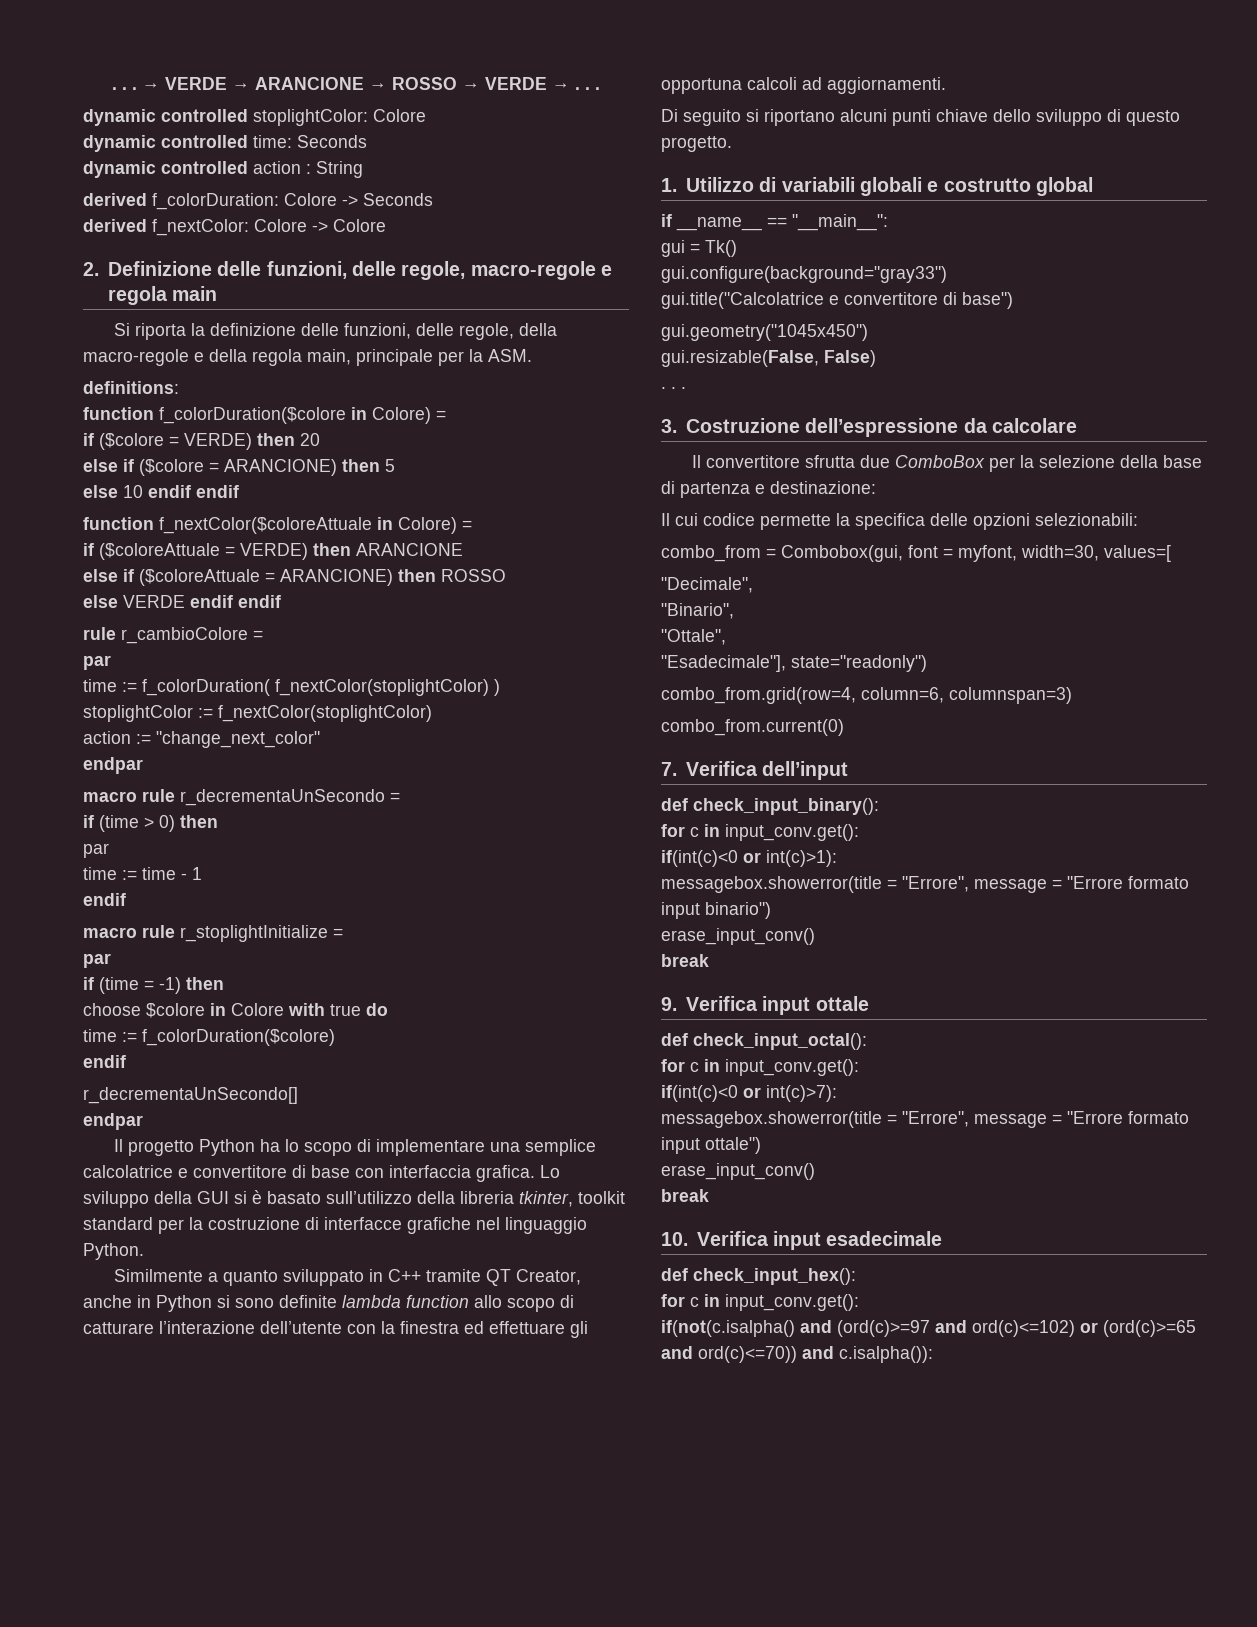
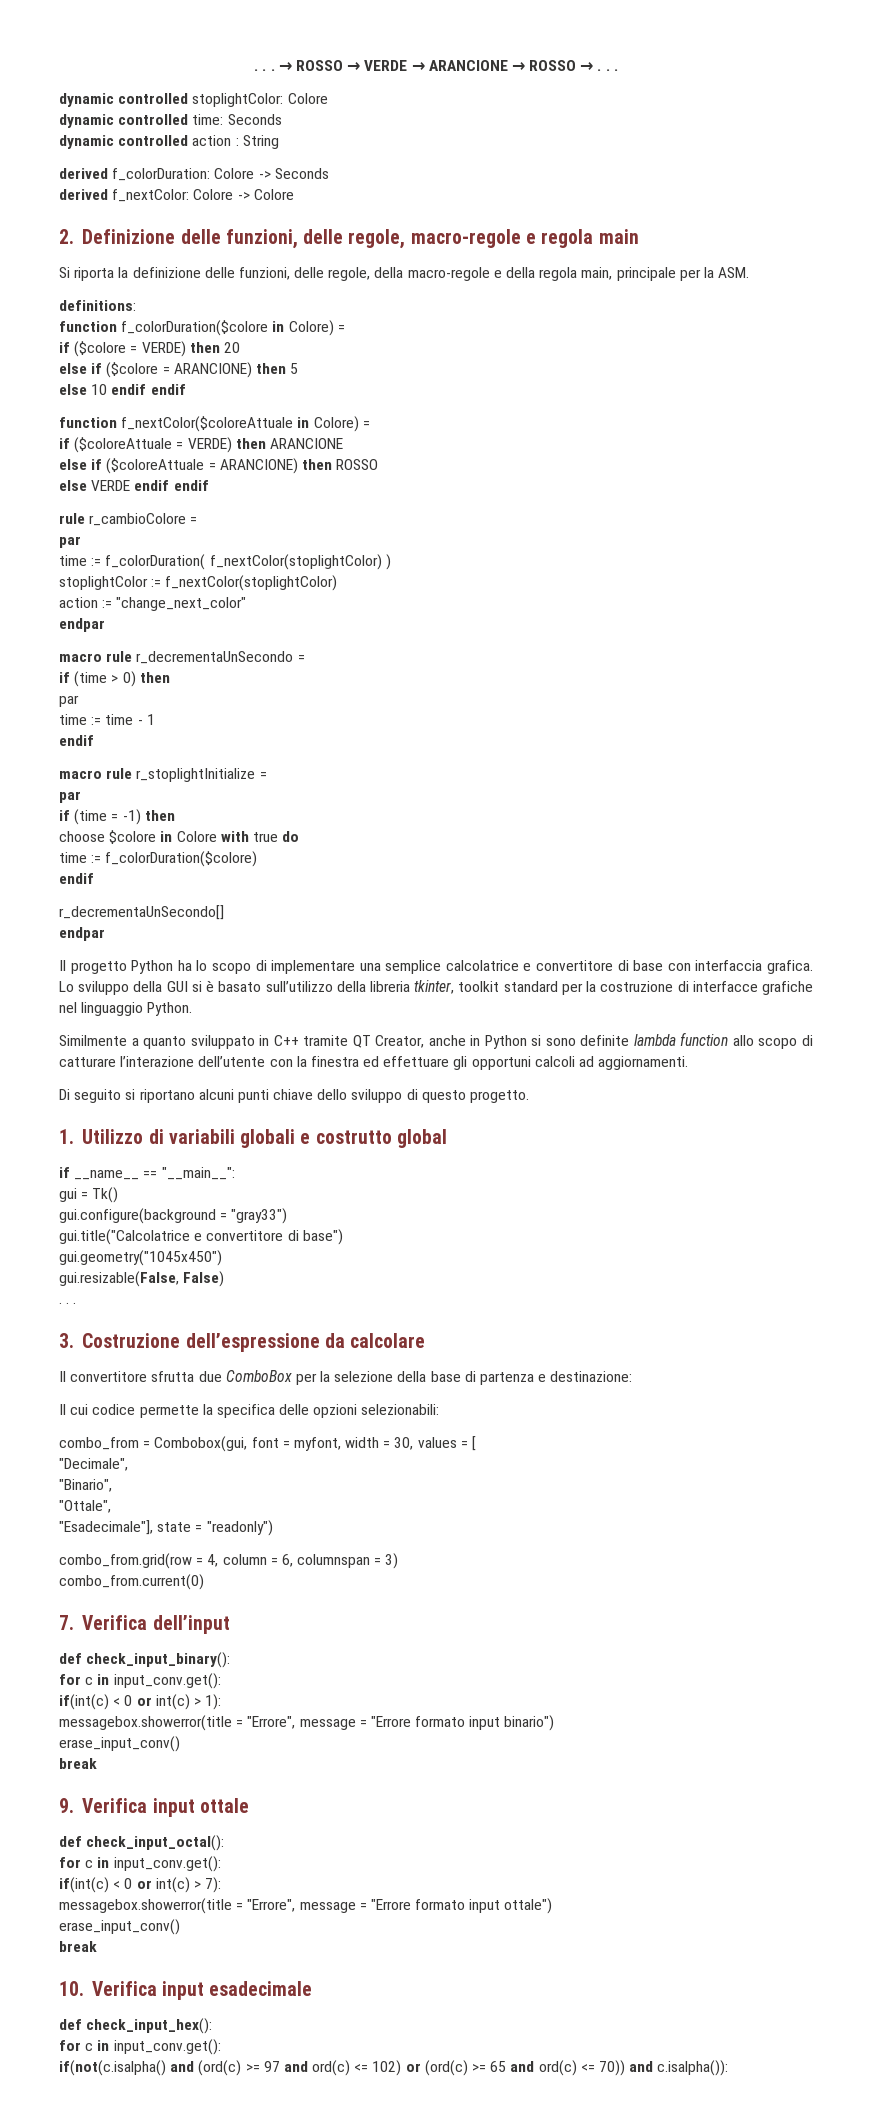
- → VERDE → ARANCIONE → ROSSO → VERDE → . . .
+ → ROSSO → VERDE → ARANCIONE → ROSSO → . . .
- Similmente a quanto sviluppato in C++ tramite QT Creator, anche in Python si sono definite lambda function allo scopo di catturare l’interazione dell’utente con la finestra ed effettuare gli opportuna calcoli ad aggiornamenti.
+ Similmente a quanto sviluppato in C++ tramite QT Creator, anche in Python si sono definite lambda function allo scopo di catturare l’interazione dell’utente con la finestra ed effettuare gli opportuni calcoli ad aggiornamenti.
- gui.configure(background="gray33")
+ gui.configure(background = "gray33")
- combo_from = Combobox(gui, font = myfont, width=30, values=[
+ combo_from = Combobox(gui, font = myfont, width = 30, values = [
  "Decimale",
  "Binario",
  "Ottale",
- "Esadecimale"], state="readonly")
- combo_from.grid(row=4, column=6, columnspan=3)
+ "Esadecimale"], state = "readonly")
+ combo_from.grid(row = 4, column = 6, columnspan = 3)
- if(int(c)<0 or int(c)>1):
+ if(int(c) < 0 or int(c) > 1):
- if(int(c)<0 or int(c)>7):
+ if(int(c) < 0 or int(c) > 7):
- if(not(c.isalpha() and (ord(c)>=97 and ord(c)<=102) or (ord(c)>=65 and ord(c)<=70)) and c.isalpha()):
+ if(not(c.isalpha() and (ord(c) >= 97 and ord(c) <= 102) or (ord(c) >= 65 and ord(c) <= 70)) and c.isalpha()):

